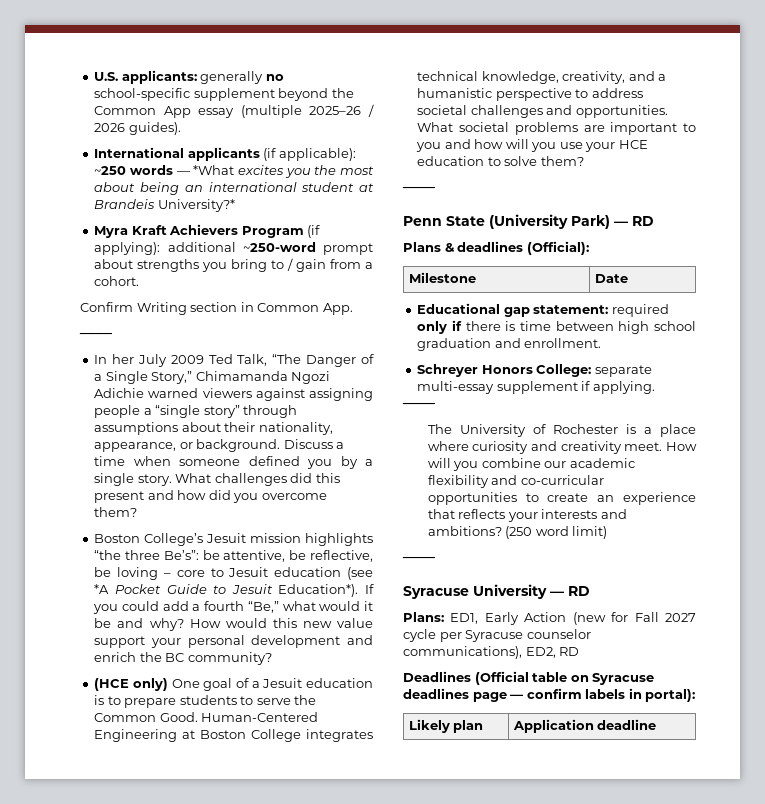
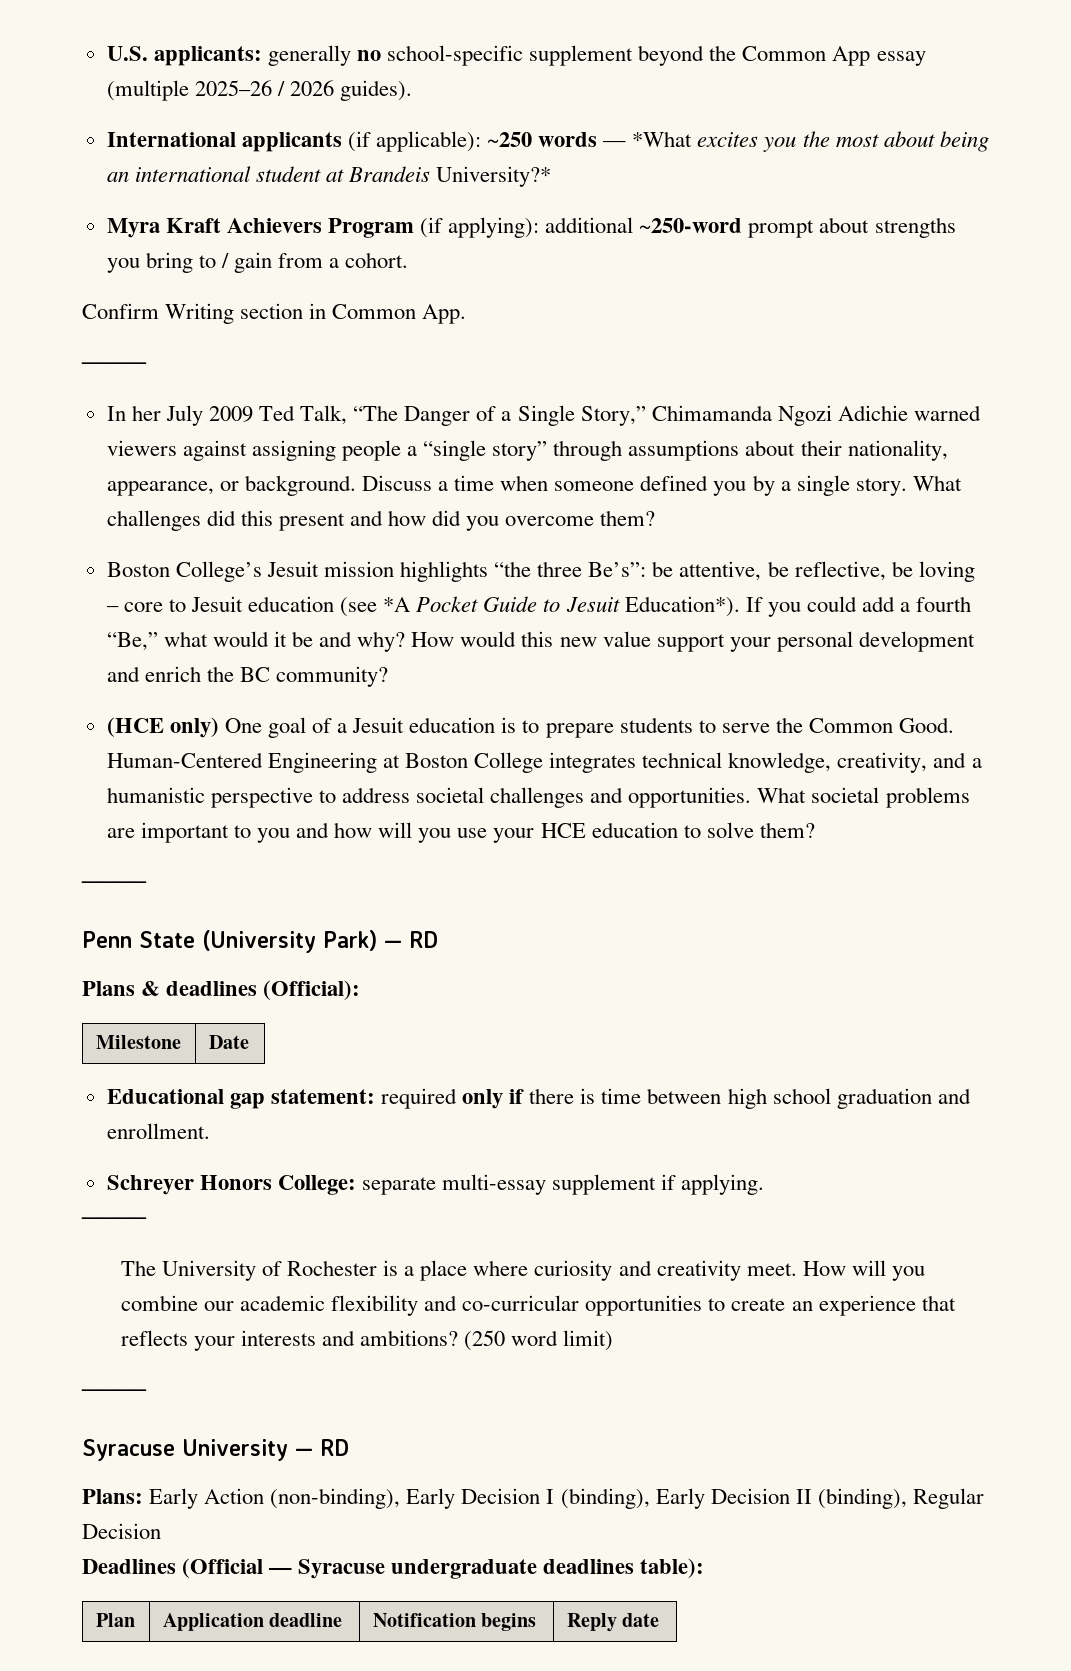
- Plans: ED1, Early Action (new for Fall 2027 cycle per Syracuse counselor communications), ED2, RD
- Deadlines (Official table on Syracuse deadlines page — confirm labels in portal):
- Likely plan | Application deadline
+ Plans: Early Action (non-binding), Early Decision I (binding), Early Decision II (binding), Regular Decision
+ Deadlines (Official — Syracuse undergraduate deadlines table):
+ Plan | Application deadline | Notification begins | Reply date

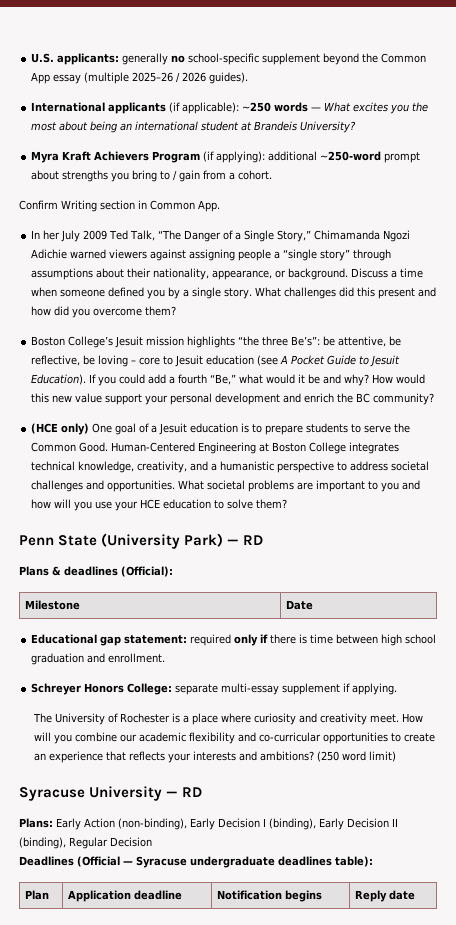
- International applicants (if applicable): ~250 words — *What excites you the most about being an international student at Brandeis University?*
+ International applicants (if applicable): ~250 words — What excites you the most about being an international student at Brandeis University?
  Confirm Writing section in Common App.
- ────
- Boston College’s Jesuit mission highlights “the three Be’s”: be attentive, be reflective, be loving – core to Jesuit education (see *A Pocket Guide to Jesuit Education*).
+ Boston College’s Jesuit mission highlights “the three Be’s”: be attentive, be reflective, be loving – core to Jesuit education (see A Pocket Guide to Jesuit Education).
  What societal problems are important to you and how will you use your HCE education to solve them?
- ────
  Schreyer Honors College: separate multi-essay supplement if applying.
- ────
  (250 word limit)
- ────

